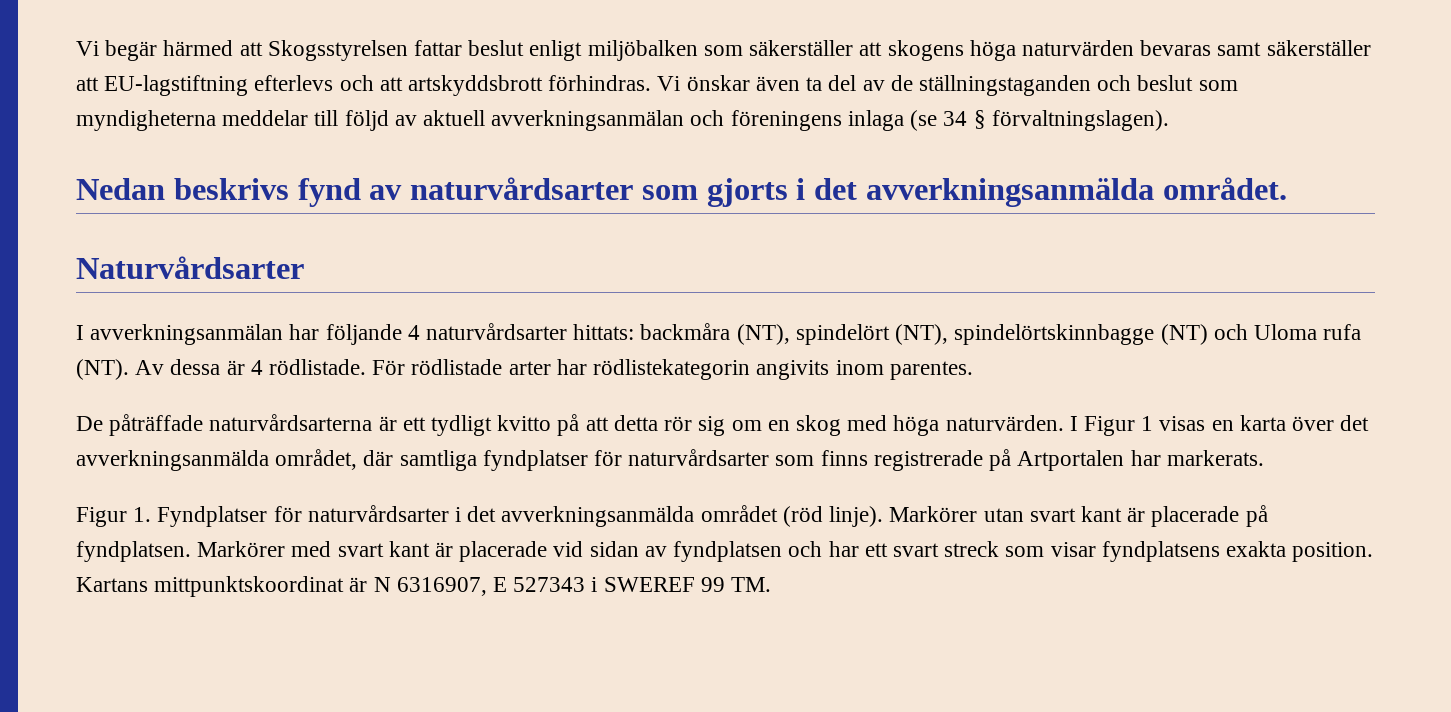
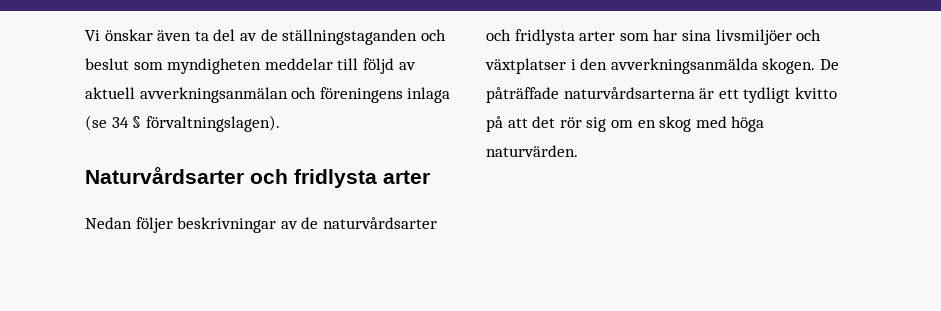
- Vi begär härmed att Skogsstyrelsen fattar beslut enligt miljöbalken som säkerställer att skogens höga naturvärden bevaras samt säkerställer att EU-lagstiftning efterlevs och att artskyddsbrott förhindras. Vi önskar även ta del av de ställningstaganden och beslut som myndigheterna meddelar till följd av aktuell avverkningsanmälan och föreningens inlaga (se 34 § förvaltningslagen).
+ Vi önskar även ta del av de ställningstaganden och beslut som myndigheten meddelar till följd av aktuell avverkningsanmälan och föreningens inlaga (se 34 § förvaltningslagen).
- Nedan beskrivs fynd av naturvårdsarter som gjorts i det avverkningsanmälda området.
- Naturvårdsarter
- I avverkningsanmälan har följande 4 naturvårdsarter hittats: backmåra (NT), spindelört (NT), spindelörtskinnbagge (NT) och Uloma rufa (NT). Av dessa är 4 rödlistade. För rödlistade arter har rödlistekategorin angivits inom parentes.
- De påträffade naturvårdsarterna är ett tydligt kvitto på att detta rör sig om en skog med höga naturvärden. I Figur 1 visas en karta över det avverkningsanmälda området, där samtliga fyndplatser för naturvårdsarter som finns registrerade på Artportalen har markerats.
- Figur 1. Fyndplatser för naturvårdsarter i det avverkningsanmälda området (röd linje). Markörer utan svart kant är placerade på fyndplatsen. Markörer med svart kant är placerade vid sidan av fyndplatsen och har ett svart streck som visar fyndplatsens exakta position. Kartans mittpunktskoordinat är N 6316907, E 527343 i SWEREF 99 TM.
+ Naturvårdsarter och fridlysta arter
+ Nedan följer beskrivningar av de naturvårdsarter och fridlysta arter som har sina livsmiljöer och växtplatser i den avverkningsanmälda skogen. De påträffade naturvårdsarterna är ett tydligt kvitto på att det rör sig om en skog med höga naturvärden.

